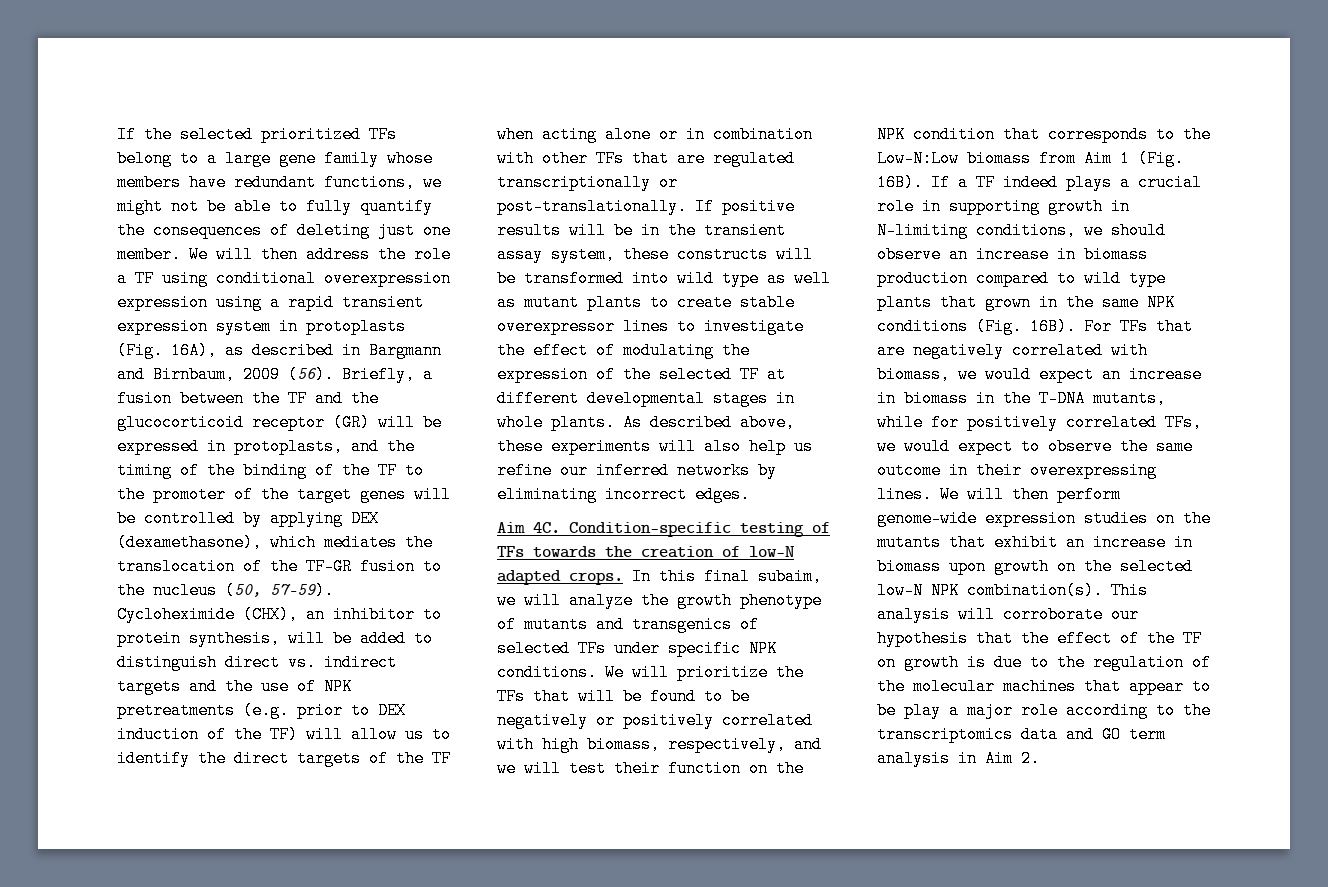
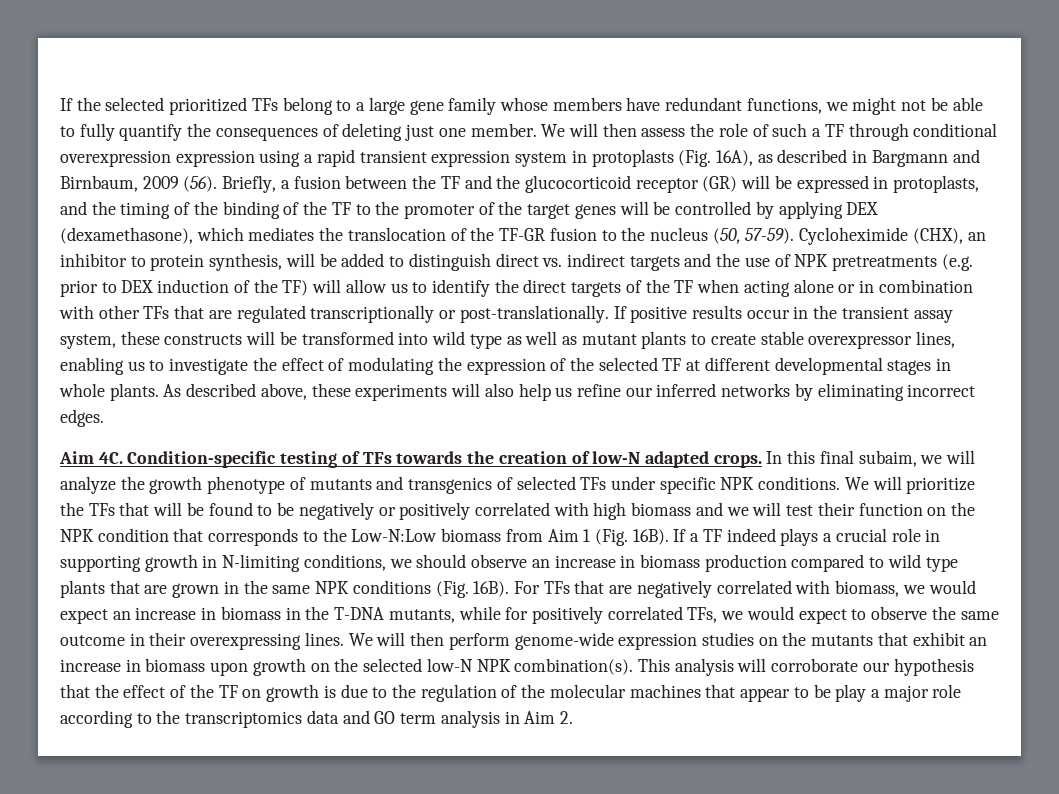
- We will then address the role a TF using conditional overexpression expression using a rapid transient expression system in protoplasts (Fig. 16A), as described in Bargmann and Birnbaum, 2009 (56).
+ We will then assess the role of such a TF through conditional overexpression expression using a rapid transient expression system in protoplasts (Fig. 16A), as described in Bargmann and Birnbaum, 2009 (56).
- If positive results will be in the transient assay system, these constructs will be transformed into wild type as well as mutant plants to create stable overexpressor lines to investigate the effect of modulating the expression of the selected TF at different developmental stages in whole plants.
+ If positive results occur in the transient assay system, these constructs will be transformed into wild type as well as mutant plants to create stable overexpressor lines, enabling us to investigate the effect of modulating the expression of the selected TF at different developmental stages in whole plants.
- We will prioritize the TFs that will be found to be negatively or positively correlated with high biomass, respectively, and we will test their function on the NPK condition that corresponds to the Low-N:Low biomass from Aim 1 (Fig. 16B).
+ We will prioritize the TFs that will be found to be negatively or positively correlated with high biomass and we will test their function on the NPK condition that corresponds to the Low-N:Low biomass from Aim 1 (Fig. 16B).
- If a TF indeed plays a crucial role in supporting growth in N-limiting conditions, we should observe an increase in biomass production compared to wild type plants that grown in the same NPK conditions (Fig. 16B).
+ If a TF indeed plays a crucial role in supporting growth in N-limiting conditions, we should observe an increase in biomass production compared to wild type plants that are grown in the same NPK conditions (Fig. 16B).

